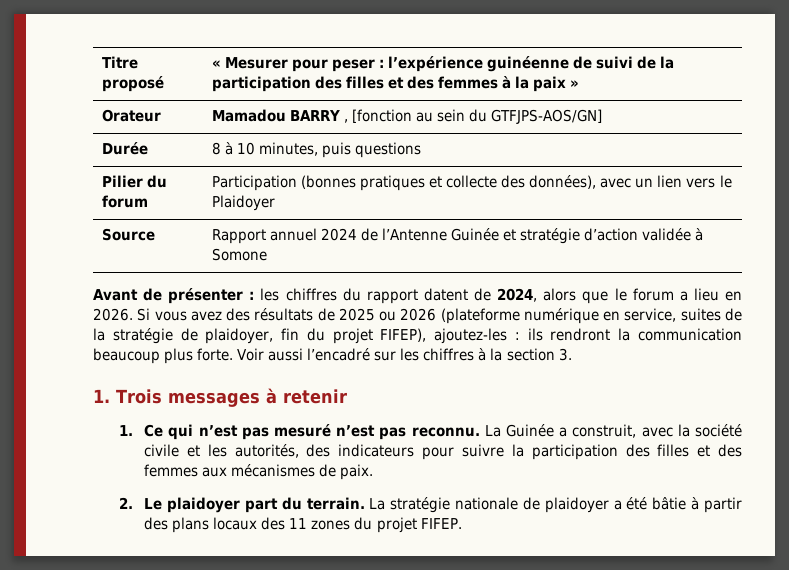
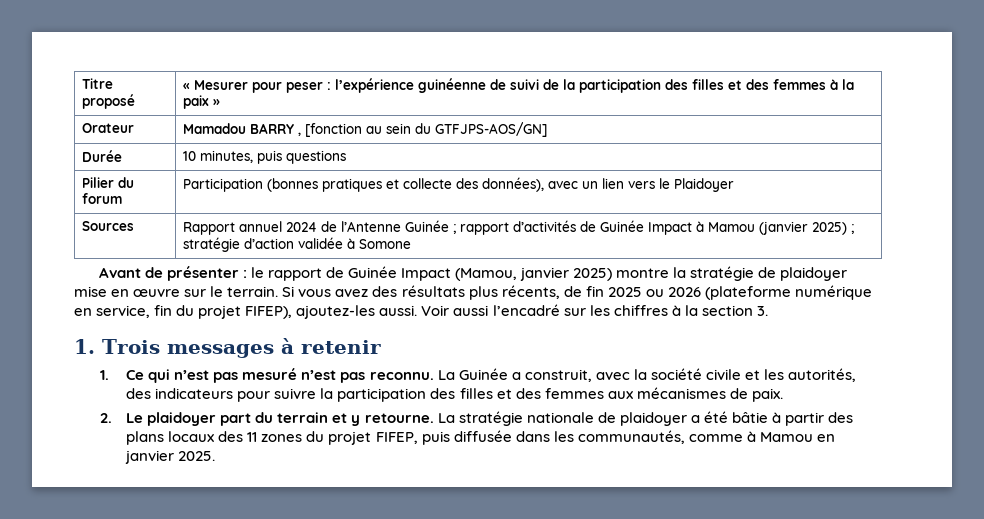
- Durée | 8 à 10 minutes, puis questions
+ Durée | 10 minutes, puis questions
- Source | Rapport annuel 2024 de l’Antenne Guinée et stratégie d’action validée à Somone
+ Sources | Rapport annuel 2024 de l’Antenne Guinée ; rapport d’activités de Guinée Impact à Mamou (janvier 2025) ; stratégie d’action validée à Somone
- Avant de présenter : les chiffres du rapport datent de 2024, alors que le forum a lieu en 2026.
+ Avant de présenter : le rapport de Guinée Impact (Mamou, janvier 2025) montre la stratégie de plaidoyer mise en œuvre sur le terrain.
- Si vous avez des résultats de 2025 ou 2026 (plateforme numérique en service, suites de la stratégie de plaidoyer, fin du projet FIFEP), ajoutez-les : ils rendront la communication beaucoup plus forte.
+ Si vous avez des résultats plus récents, de fin 2025 ou 2026 (plateforme numérique en service, fin du projet FIFEP), ajoutez-les aussi.
- 2. Le plaidoyer part du terrain.
+ 2. Le plaidoyer part du terrain et y retourne.
- La stratégie nationale de plaidoyer a été bâtie à partir des plans locaux des 11 zones du projet FIFEP.
+ La stratégie nationale de plaidoyer a été bâtie à partir des plans locaux des 11 zones du projet FIFEP, puis diffusée dans les communautés, comme à Mamou en janvier 2025.

